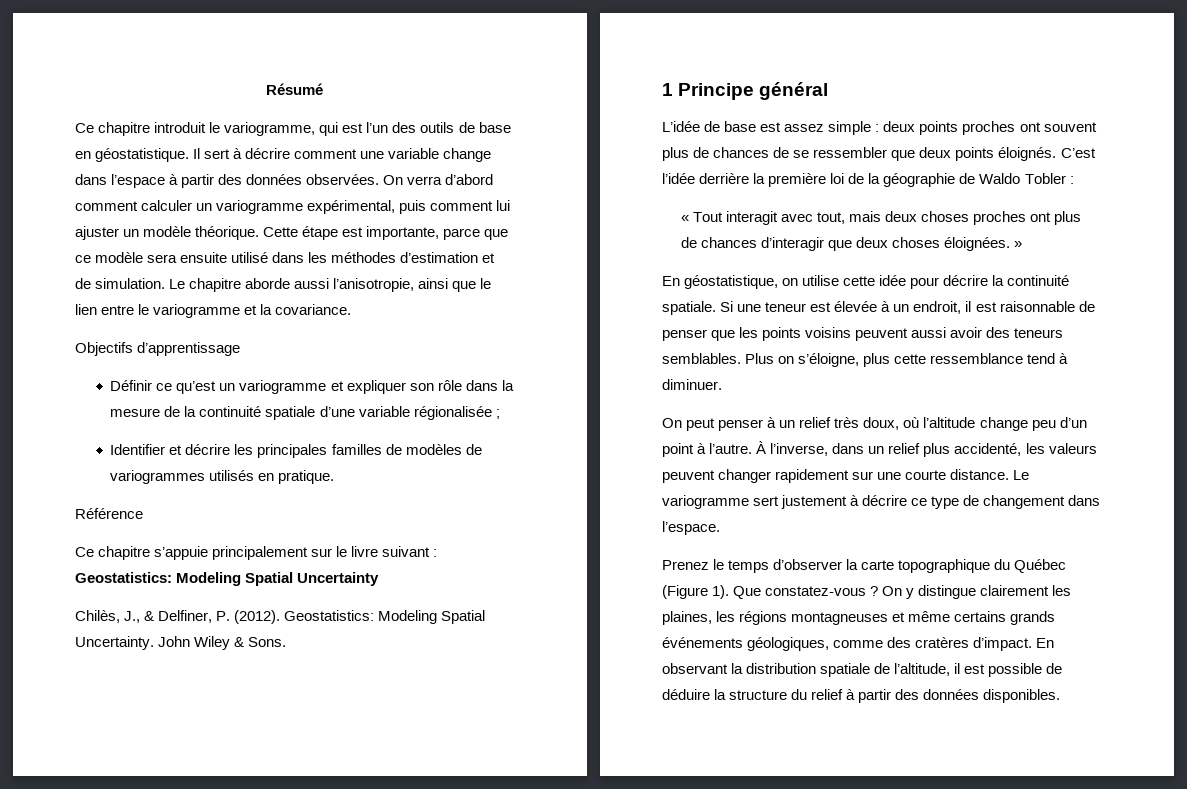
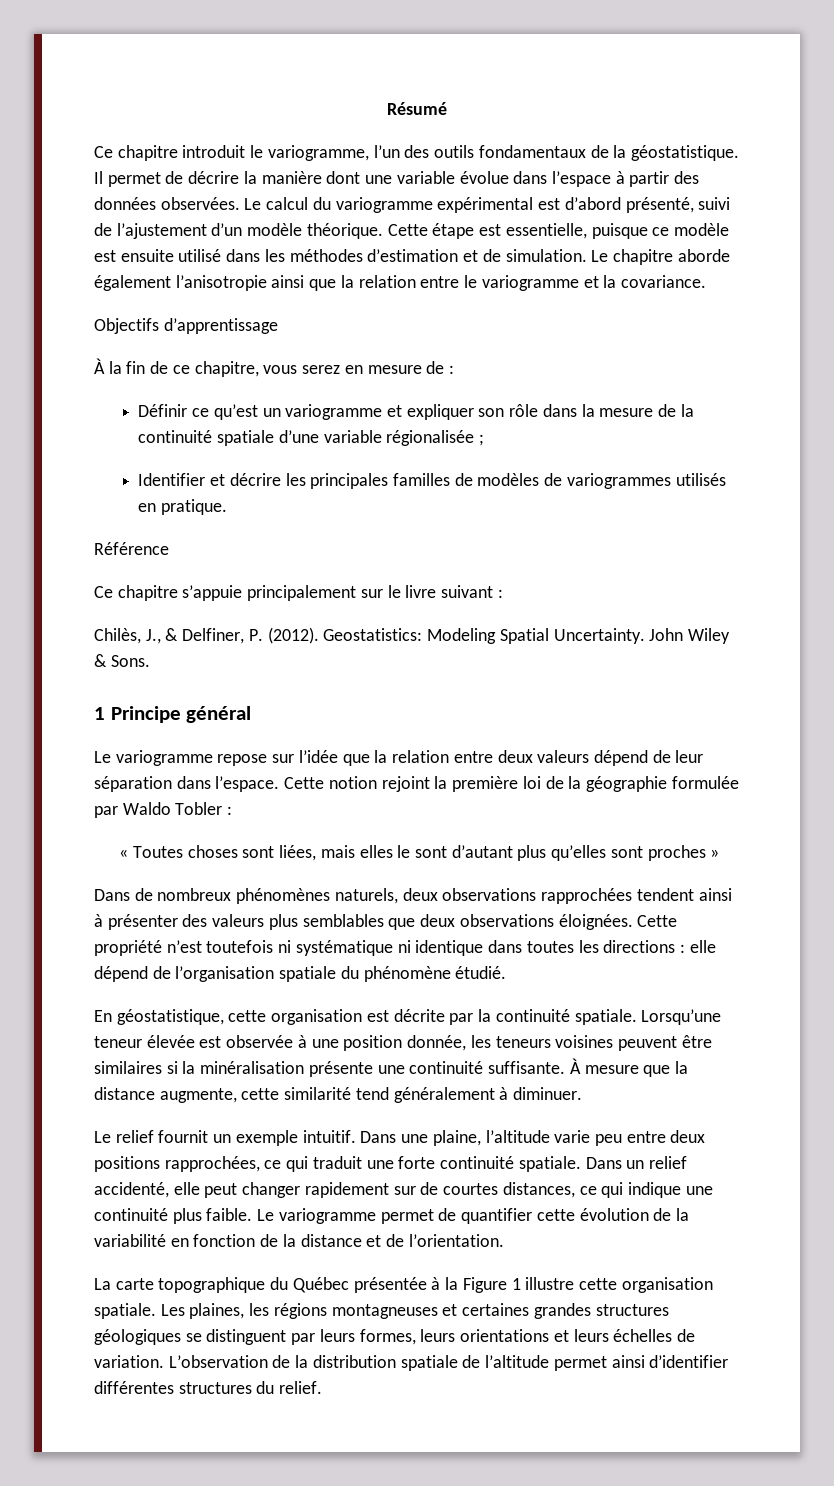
- Ce chapitre introduit le variogramme, qui est l’un des outils de base en géostatistique. Il sert à décrire comment une variable change dans l’espace à partir des données observées.
+ Ce chapitre introduit le variogramme, l’un des outils fondamentaux de la géostatistique. Il permet de décrire la manière dont une variable évolue dans l’espace à partir des données observées.
- On verra d’abord comment calculer un variogramme expérimental, puis comment lui ajuster un modèle théorique.
+ Le calcul du variogramme expérimental est d’abord présenté, suivi de l’ajustement d’un modèle théorique.
- Cette étape est importante, parce que ce modèle sera ensuite utilisé dans les méthodes d’estimation et de simulation.
+ Cette étape est essentielle, puisque ce modèle est ensuite utilisé dans les méthodes d’estimation et de simulation.
- Le chapitre aborde aussi l’anisotropie, ainsi que le lien entre le variogramme et la covariance.
+ Le chapitre aborde également l’anisotropie ainsi que la relation entre le variogramme et la covariance.
+ À la fin de ce chapitre, vous serez en mesure de :
- Ce chapitre s’appuie principalement sur le livre suivant : Geostatistics: Modeling Spatial Uncertainty
+ Ce chapitre s’appuie principalement sur le livre suivant :
- L’idée de base est assez simple : deux points proches ont souvent plus de chances de se ressembler que deux points éloignés. C’est l’idée derrière la première loi de la géographie de Waldo Tobler :
+ Le variogramme repose sur l’idée que la relation entre deux valeurs dépend de leur séparation dans l’espace. Cette notion rejoint la première loi de la géographie formulée par Waldo Tobler :
- « Tout interagit avec tout, mais deux choses proches ont plus de chances d’interagir que deux choses éloignées. »
- En géostatistique, on utilise cette idée pour décrire la continuité spatiale. Si une teneur est élevée à un endroit, il est raisonnable de penser que les points voisins peuvent aussi avoir des teneurs semblables. Plus on s’éloigne, plus cette ressemblance tend à diminuer.
- On peut penser à un relief très doux, où l’altitude change peu d’un point à l’autre. À l’inverse, dans un relief plus accidenté, les valeurs peuvent changer rapidement sur une courte distance. Le variogramme sert justement à décrire ce type de changement dans l’espace.
- Prenez le temps d’observer la carte topographique du Québec (Figure 1). Que constatez-vous ? On y distingue clairement les plaines, les régions montagneuses et même certains grands événements géologiques, comme des cratères d’impact. En observant la distribution spatiale de l’altitude, il est possible de déduire la structure du relief à partir des données disponibles.
+ « Toutes choses sont liées, mais elles le sont d’autant plus qu’elles sont proches »
+ Dans de nombreux phénomènes naturels, deux observations rapprochées tendent ainsi à présenter des valeurs plus semblables que deux observations éloignées. Cette propriété n’est toutefois ni systématique ni identique dans toutes les directions : elle dépend de l’organisation spatiale du phénomène étudié.
+ En géostatistique, cette organisation est décrite par la continuité spatiale. Lorsqu’une teneur élevée est observée à une position donnée, les teneurs voisines peuvent être similaires si la minéralisation présente une continuité suffisante. À mesure que la distance augmente, cette similarité tend généralement à diminuer.
+ Le relief fournit un exemple intuitif. Dans une plaine, l’altitude varie peu entre deux positions rapprochées, ce qui traduit une forte continuité spatiale. Dans un relief accidenté, elle peut changer rapidement sur de courtes distances, ce qui indique une continuité plus faible. Le variogramme permet de quantifier cette évolution de la variabilité en fonction de la distance et de l’orientation.
+ La carte topographique du Québec présentée à la Figure 1 illustre cette organisation spatiale. Les plaines, les régions montagneuses et certaines grandes structures géologiques se distinguent par leurs formes, leurs orientations et leurs échelles de variation. L’observation de la distribution spatiale de l’altitude permet ainsi d’identifier différentes structures du relief.

